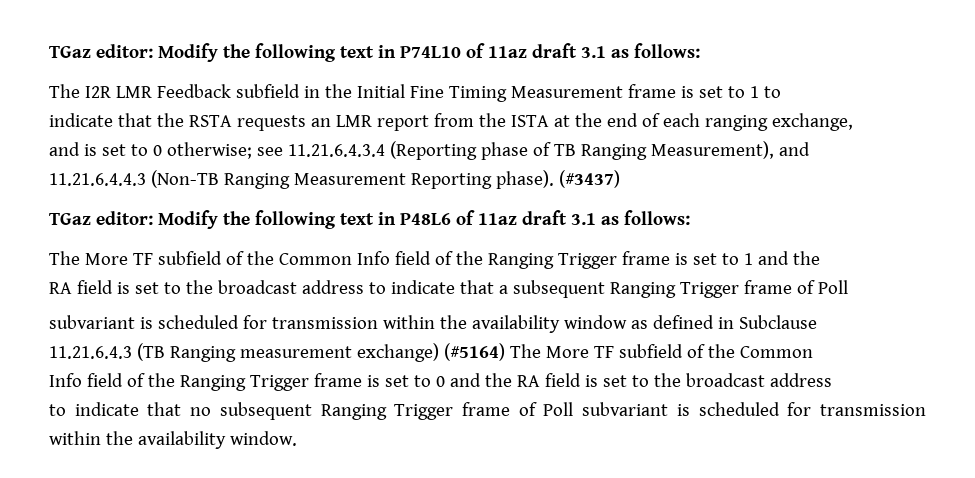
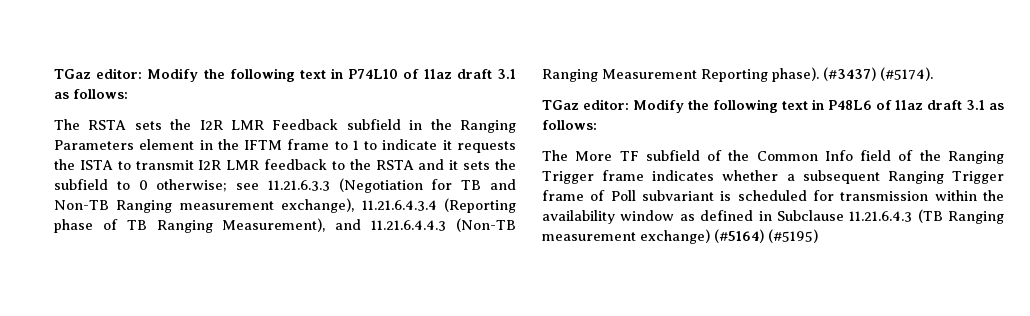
- The I2R LMR Feedback subfield in the Initial Fine Timing Measurement frame is set to 1 to
- indicate that the RSTA requests an LMR report from the ISTA at the end of each ranging exchange,
- and is set to 0 otherwise; see 11.21.6.4.3.4 (Reporting phase of TB Ranging Measurement), and
- 11.21.6.4.4.3 (Non-TB Ranging Measurement Reporting phase).
+ The RSTA sets the I2R LMR Feedback subfield in the Ranging Parameters element in the IFTM frame to 1 to indicate it requests the ISTA to transmit I2R LMR feedback to the RSTA and it sets the subfield to 0 otherwise; see 11.21.6.3.3 (Negotiation for TB and Non-TB Ranging measurement exchange), 11.21.6.4.3.4 (Reporting phase of TB Ranging Measurement), and 11.21.6.4.4.3 (Non-TB Ranging Measurement Reporting phase).
- (#3437)
+ (#3437) (#5174).
- The More TF subfield of the Common Info field of the Ranging Trigger frame is set to 1 and the
- RA field is set to the broadcast address to indicate that a subsequent Ranging Trigger frame of Poll
- subvariant is scheduled for transmission within the availability window as defined in Subclause
- 11.21.6.4.3 (TB Ranging measurement exchange) (#5164) The More TF subfield of the Common
- Info field of the Ranging Trigger frame is set to 0 and the RA field is set to the broadcast address
- to indicate that no subsequent Ranging Trigger frame of Poll subvariant is scheduled for transmission within the availability window.
+ The More TF subfield of the Common Info field of the Ranging Trigger frame indicates whether a subsequent Ranging Trigger frame of Poll subvariant is scheduled for transmission within the availability window as defined in Subclause 11.21.6.4.3 (TB Ranging measurement exchange) (#5164) (#5195)

